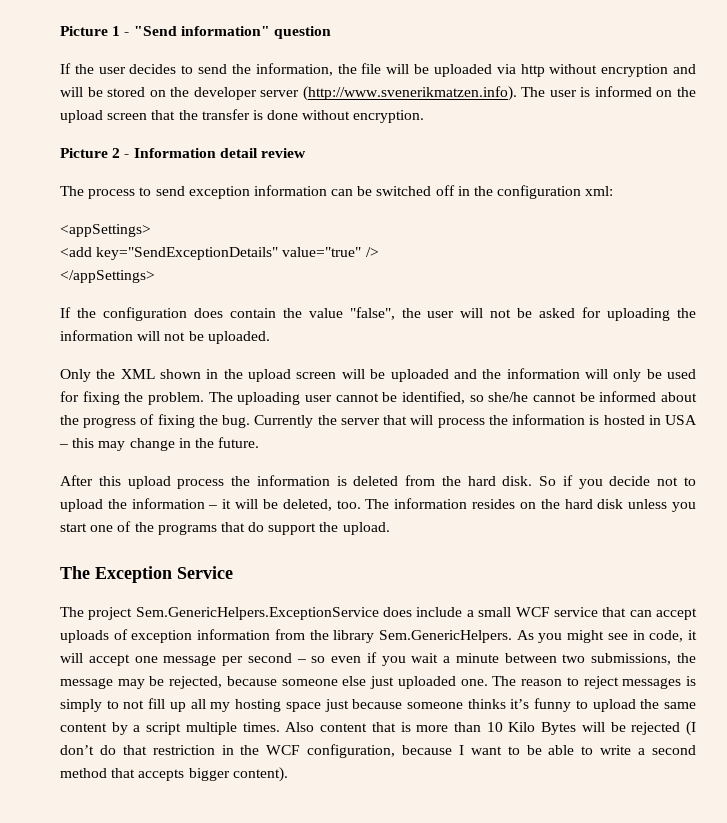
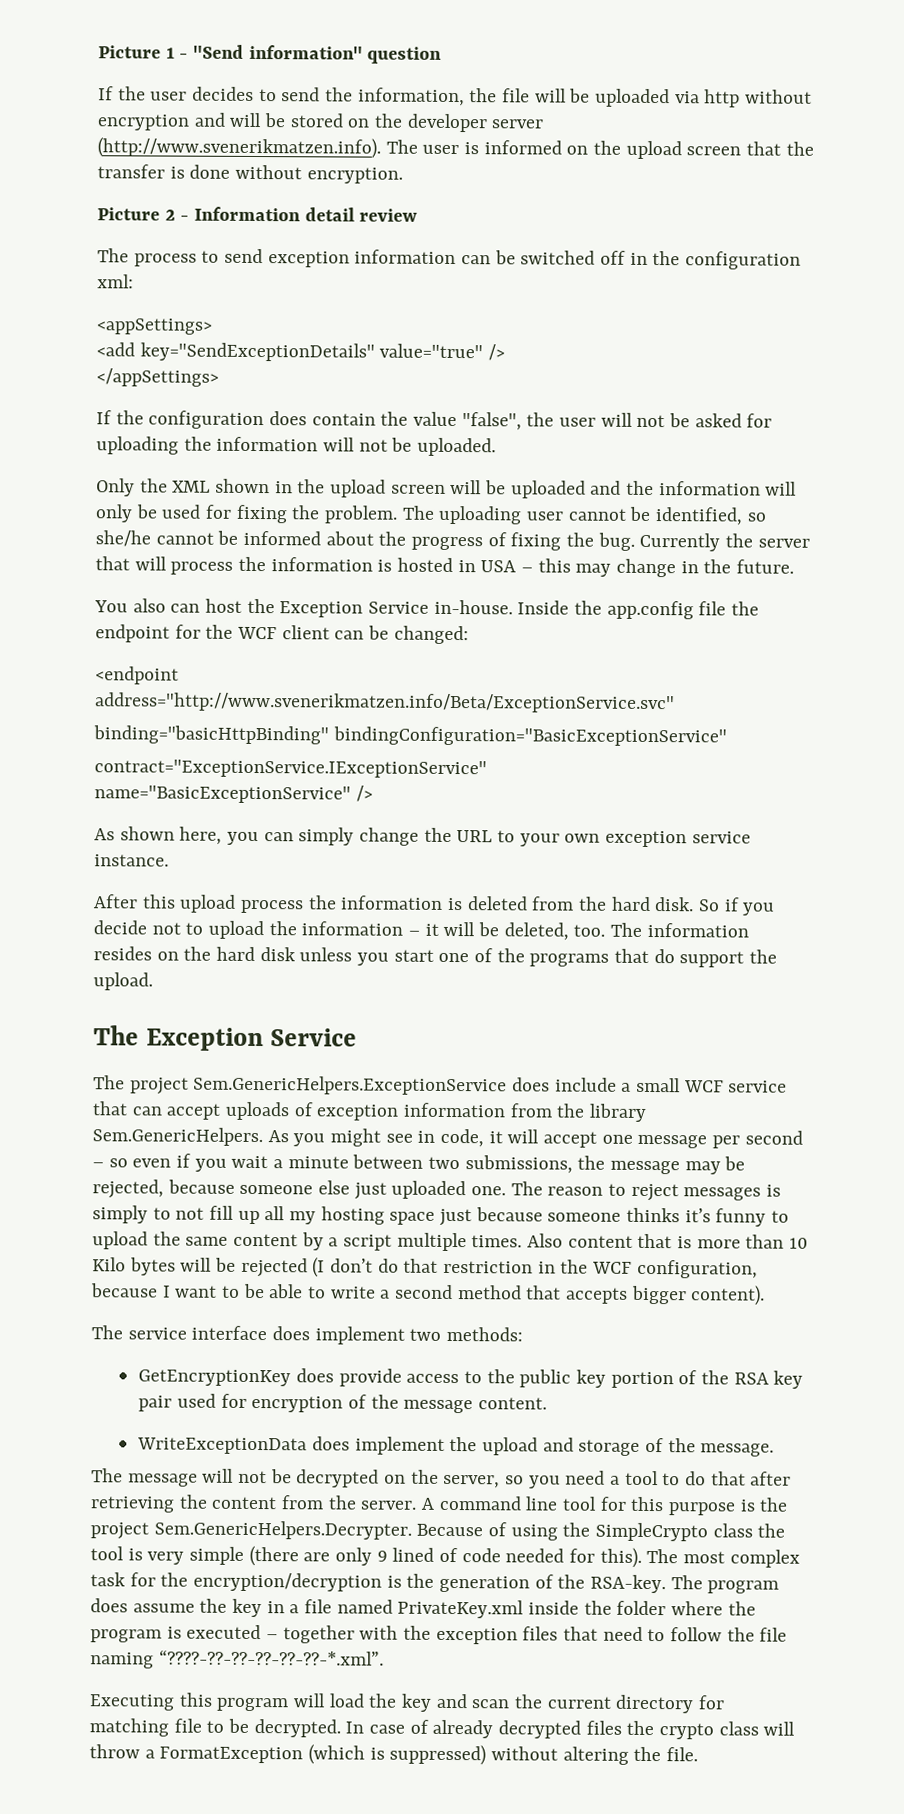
+ You also can host the Exception Service in-house. Inside the app.config file the endpoint for the WCF client can be changed:
+ <endpoint
+ address="http://www.svenerikmatzen.info/Beta/ExceptionService.svc"
+ binding="basicHttpBinding" bindingConfiguration="BasicExceptionService"
+ contract="ExceptionService.IExceptionService"
+ name="BasicExceptionService" />
+ As shown here, you can simply change the URL to your own exception service instance.
- Also content that is more than 10 Kilo Bytes will be rejected (I don’t do that restriction in the WCF configuration, because I want to be able to write a second method that accepts bigger content).
+ Also content that is more than 10 Kilo bytes will be rejected (I don’t do that restriction in the WCF configuration, because I want to be able to write a second method that accepts bigger content).
+ The service interface does implement two methods:
+ GetEncryptionKey does provide access to the public key portion of the RSA key pair used for encryption of the message content.
+ WriteExceptionData does implement the upload and storage of the message.
+ The message will not be decrypted on the server, so you need a tool to do that after retrieving the content from the server. A command line tool for this purpose is the project Sem.GenericHelpers.Decrypter. Because of using the SimpleCrypto class the tool is very simple (there are only 9 lined of code needed for this). The most complex task for the encryption/decryption is the generation of the RSA-key. The program does assume the key in a file named PrivateKey.xml inside the folder where the program is executed – together with the exception files that need to follow the file naming “????-??-??-??-??-??-*.xml”.
+ Executing this program will load the key and scan the current directory for matching file to be decrypted. In case of already decrypted files the crypto class will throw a FormatException (which is suppressed) without altering the file.

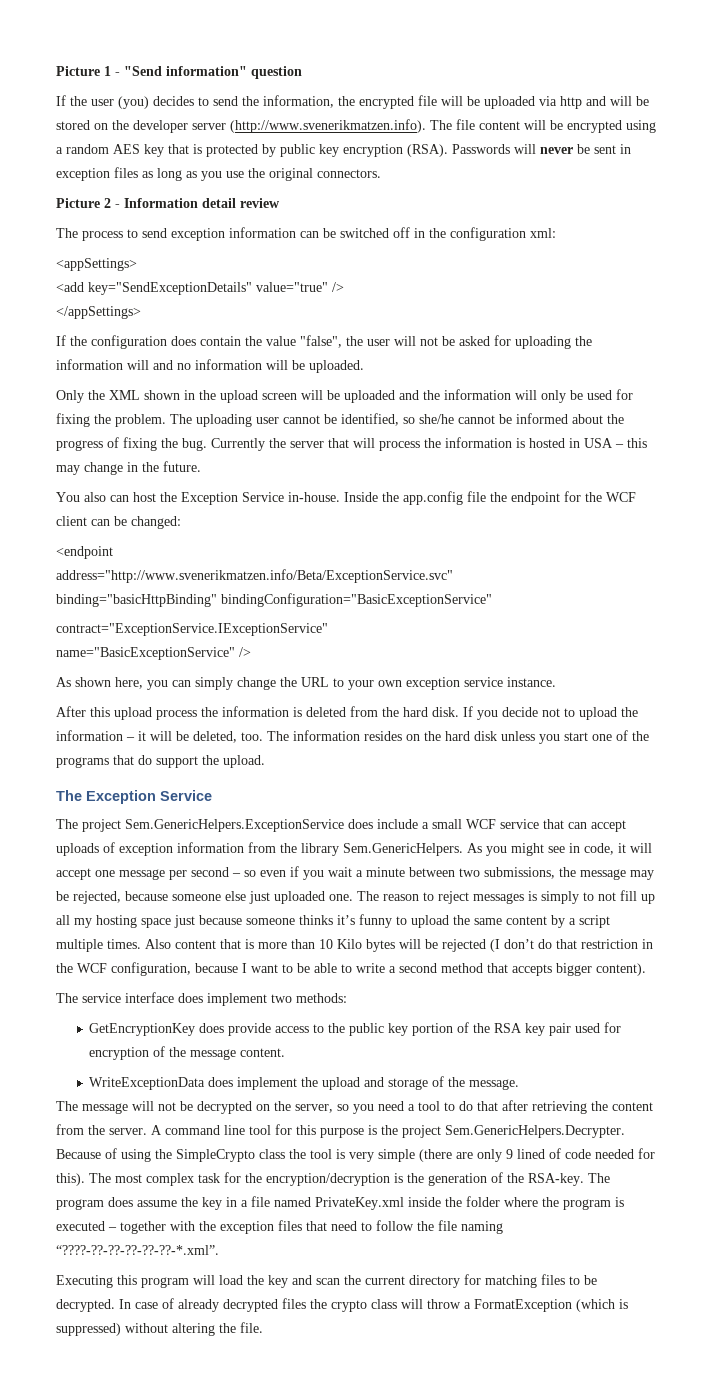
- If the user decides to send the information, the file will be uploaded via http without encryption and will be stored on the developer server (http://www.svenerikmatzen.info). The user is informed on the upload screen that the transfer is done without encryption.
+ If the user (you) decides to send the information, the encrypted file will be uploaded via http and will be stored on the developer server (http://www.svenerikmatzen.info). The file content will be encrypted using a random AES key that is protected by public key encryption (RSA). Passwords will never be sent in exception files as long as you use the original connectors.
- If the configuration does contain the value "false", the user will not be asked for uploading the information will not be uploaded.
+ If the configuration does contain the value "false", the user will not be asked for uploading the information will and no information will be uploaded.
- So if you decide not to upload the information – it will be deleted, too.
+ If you decide not to upload the information – it will be deleted, too.
- Executing this program will load the key and scan the current directory for matching file to be decrypted.
+ Executing this program will load the key and scan the current directory for matching files to be decrypted.

